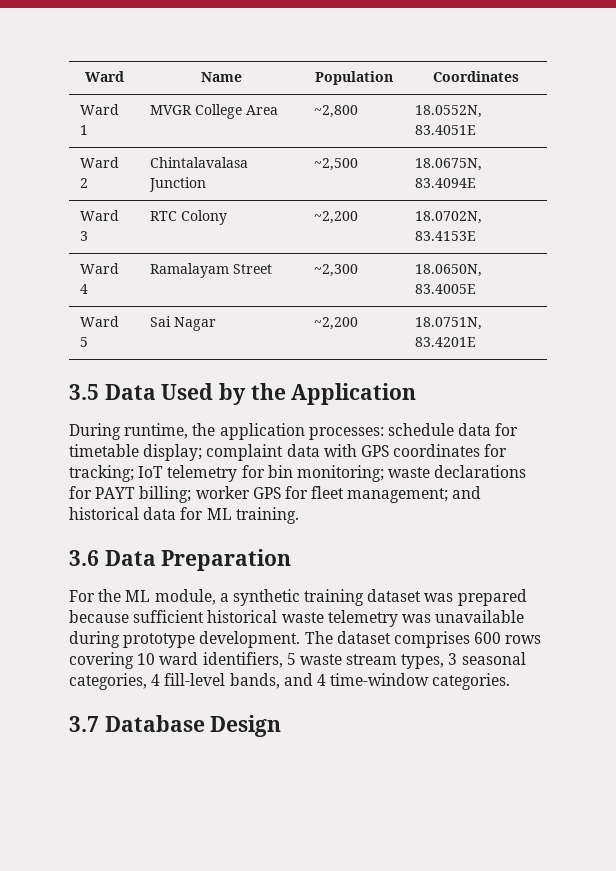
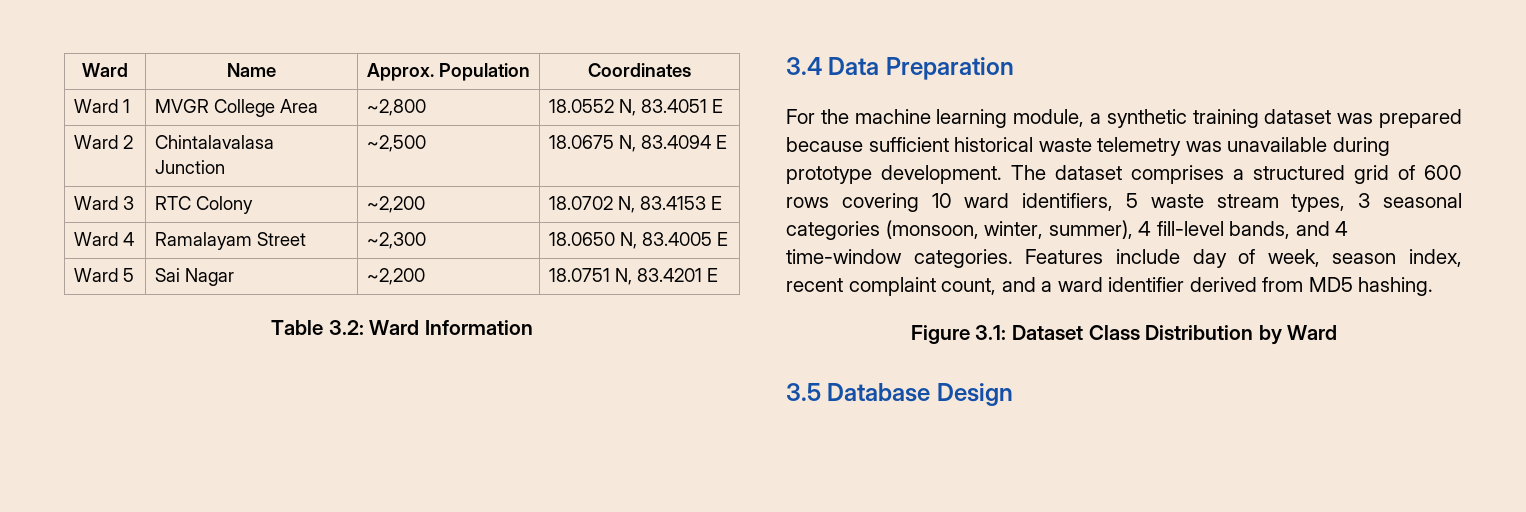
- Ward | Name | Population | Coordinates
+ Ward | Name | Approx. Population | Coordinates
- Ward 1 | MVGR College Area | ~2,800 | 18.0552N, 83.4051E
+ Ward 1 | MVGR College Area | ~2,800 | 18.0552 N, 83.4051 E
- Ward 2 | Chintalavalasa Junction | ~2,500 | 18.0675N, 83.4094E
+ Ward 2 | Chintalavalasa Junction | ~2,500 | 18.0675 N, 83.4094 E
- Ward 3 | RTC Colony | ~2,200 | 18.0702N, 83.4153E
+ Ward 3 | RTC Colony | ~2,200 | 18.0702 N, 83.4153 E
- Ward 4 | Ramalayam Street | ~2,300 | 18.0650N, 83.4005E
+ Ward 4 | Ramalayam Street | ~2,300 | 18.0650 N, 83.4005 E
- Ward 5 | Sai Nagar | ~2,200 | 18.0751N, 83.4201E
- 3.5 Data Used by the Application
- During runtime, the application processes: schedule data for timetable display; complaint data with GPS coordinates for tracking; IoT telemetry for bin monitoring; waste declarations for PAYT billing; worker GPS for fleet management; and historical data for ML training.
- 3.6 Data Preparation
+ Ward 5 | Sai Nagar | ~2,200 | 18.0751 N, 83.4201 E
+ Table 3.2: Ward Information
+ 3.4 Data Preparation
- For the ML module, a synthetic training dataset was prepared because sufficient historical waste telemetry was unavailable during prototype development.
+ For the machine learning module, a synthetic training dataset was prepared because sufficient historical waste telemetry was unavailable during prototype development.
- The dataset comprises 600 rows covering 10 ward identifiers, 5 waste stream types, 3 seasonal categories, 4 fill-level bands, and 4 time-window categories.
- 3.7 Database Design
+ The dataset comprises a structured grid of 600 rows covering 10 ward identifiers, 5 waste stream types, 3 seasonal categories (monsoon, winter, summer), 4 fill-level bands, and 4 time-window categories. Features include day of week, season index, recent complaint count, and a ward identifier derived from MD5 hashing.
+ Figure 3.1: Dataset Class Distribution by Ward
+ 3.5 Database Design

